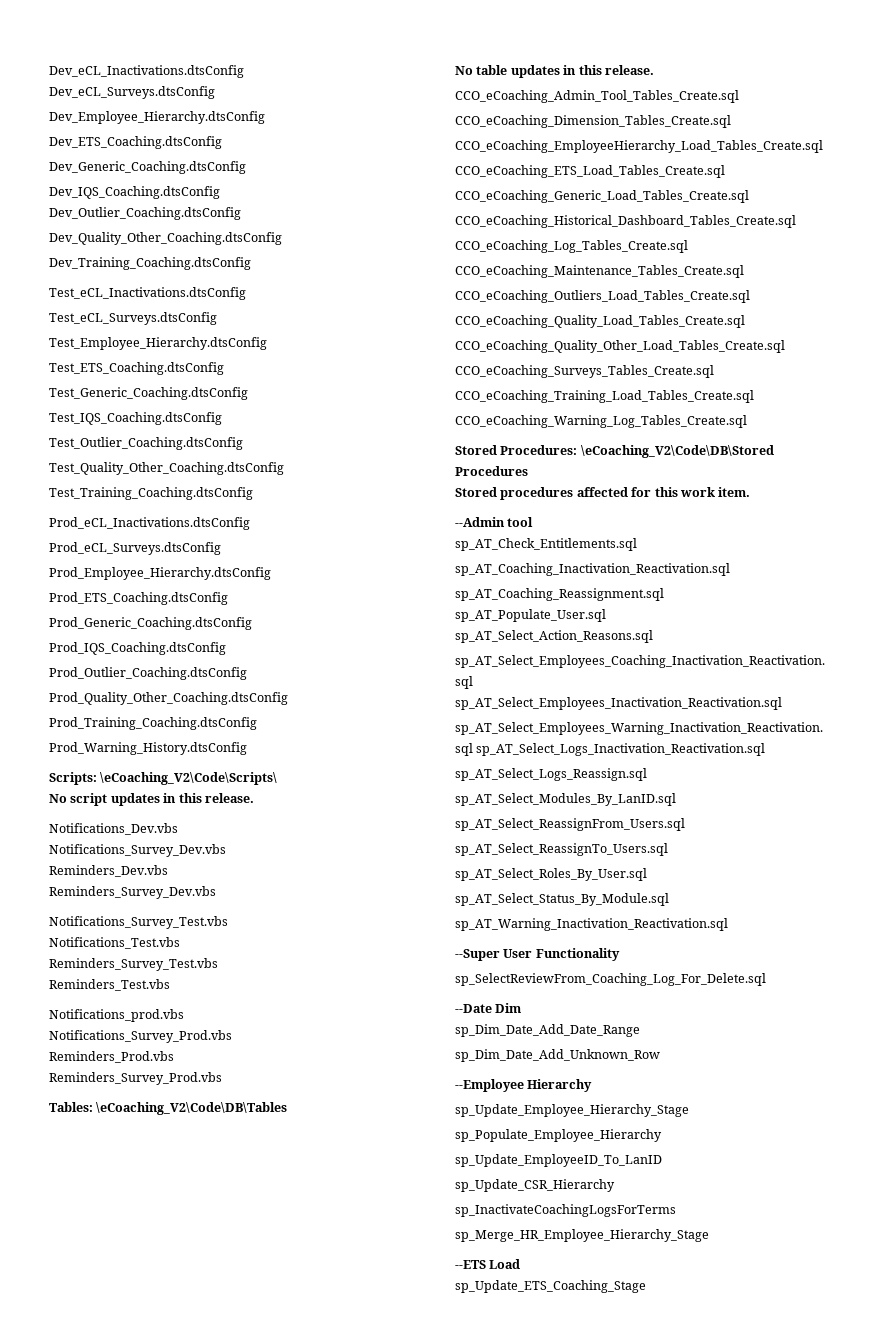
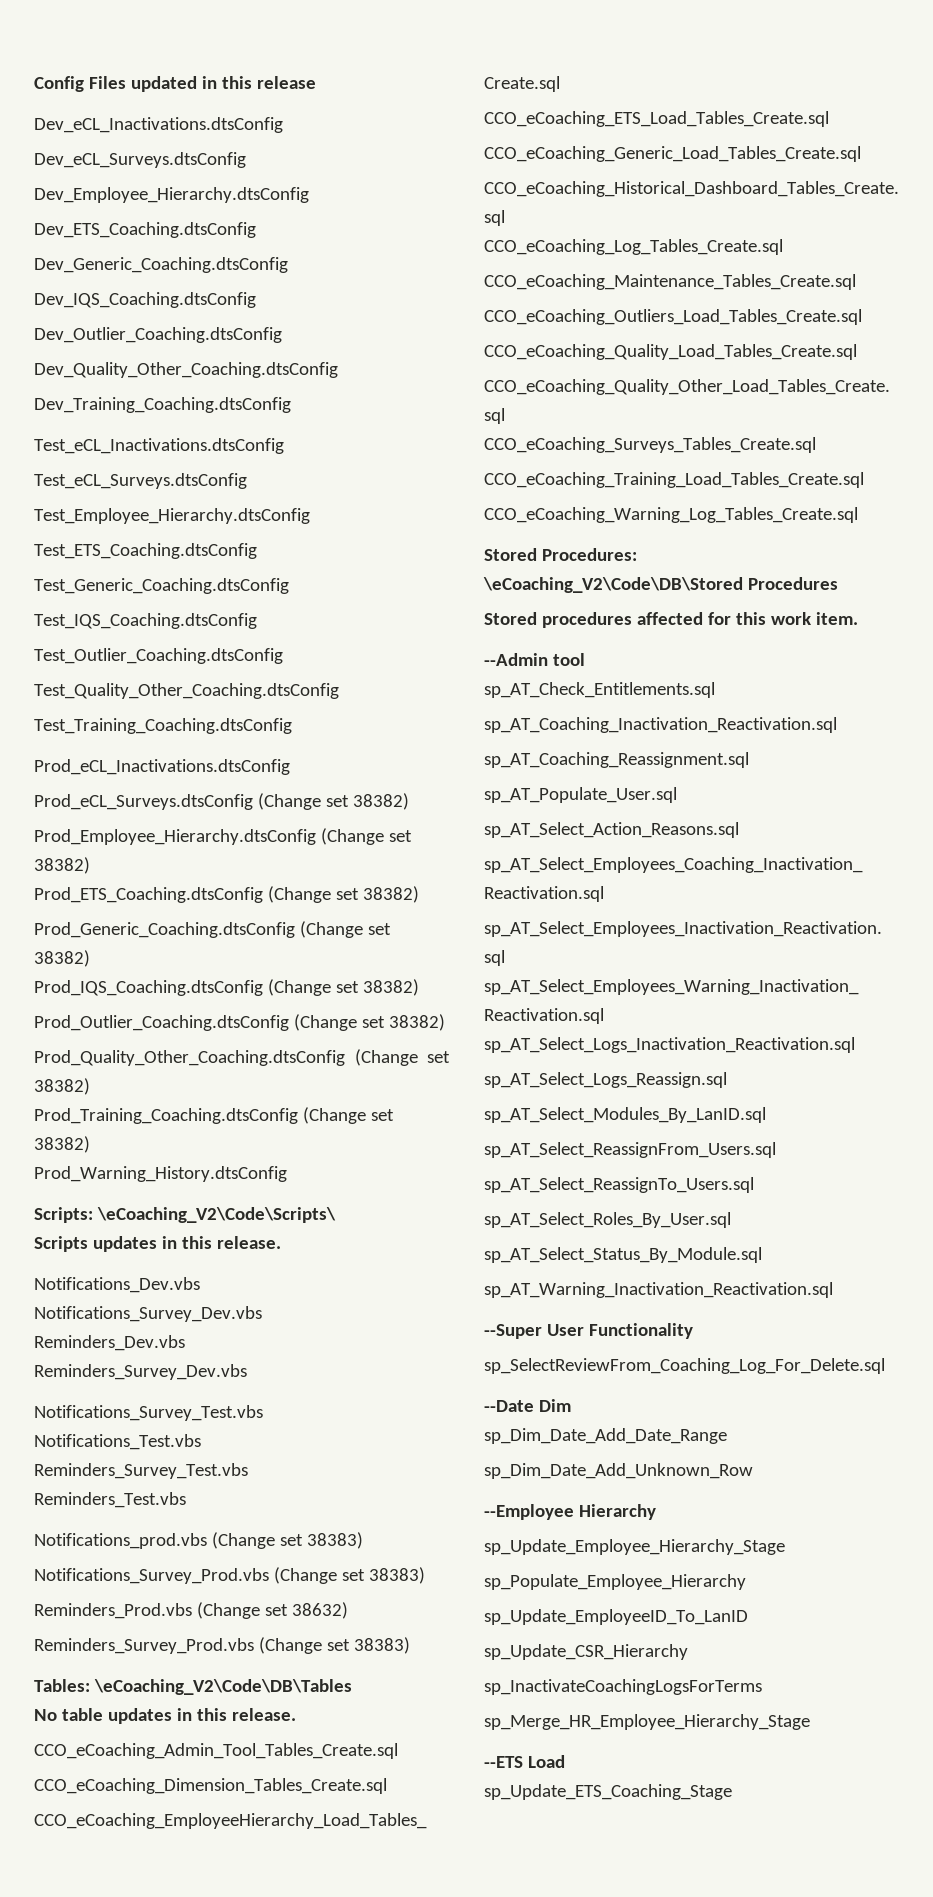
+ Config Files updated in this release
- Prod_eCL_Surveys.dtsConfig
- Prod_Employee_Hierarchy.dtsConfig
- Prod_ETS_Coaching.dtsConfig
- Prod_Generic_Coaching.dtsConfig
- Prod_IQS_Coaching.dtsConfig
- Prod_Outlier_Coaching.dtsConfig
- Prod_Quality_Other_Coaching.dtsConfig
- Prod_Training_Coaching.dtsConfig
+ Prod_eCL_Surveys.dtsConfig (Change set 38382)
+ Prod_Employee_Hierarchy.dtsConfig (Change set 38382)
+ Prod_ETS_Coaching.dtsConfig (Change set 38382)
+ Prod_Generic_Coaching.dtsConfig (Change set 38382)
+ Prod_IQS_Coaching.dtsConfig (Change set 38382)
+ Prod_Outlier_Coaching.dtsConfig (Change set 38382)
+ Prod_Quality_Other_Coaching.dtsConfig (Change set 38382)
+ Prod_Training_Coaching.dtsConfig (Change set 38382)
- No script updates in this release.
+ Scripts updates in this release.
- Notifications_prod.vbs
- Notifications_Survey_Prod.vbs
- Reminders_Prod.vbs
- Reminders_Survey_Prod.vbs
+ Notifications_prod.vbs (Change set 38383)
+ Notifications_Survey_Prod.vbs (Change set 38383)
+ Reminders_Prod.vbs (Change set 38632)
+ Reminders_Survey_Prod.vbs (Change set 38383)

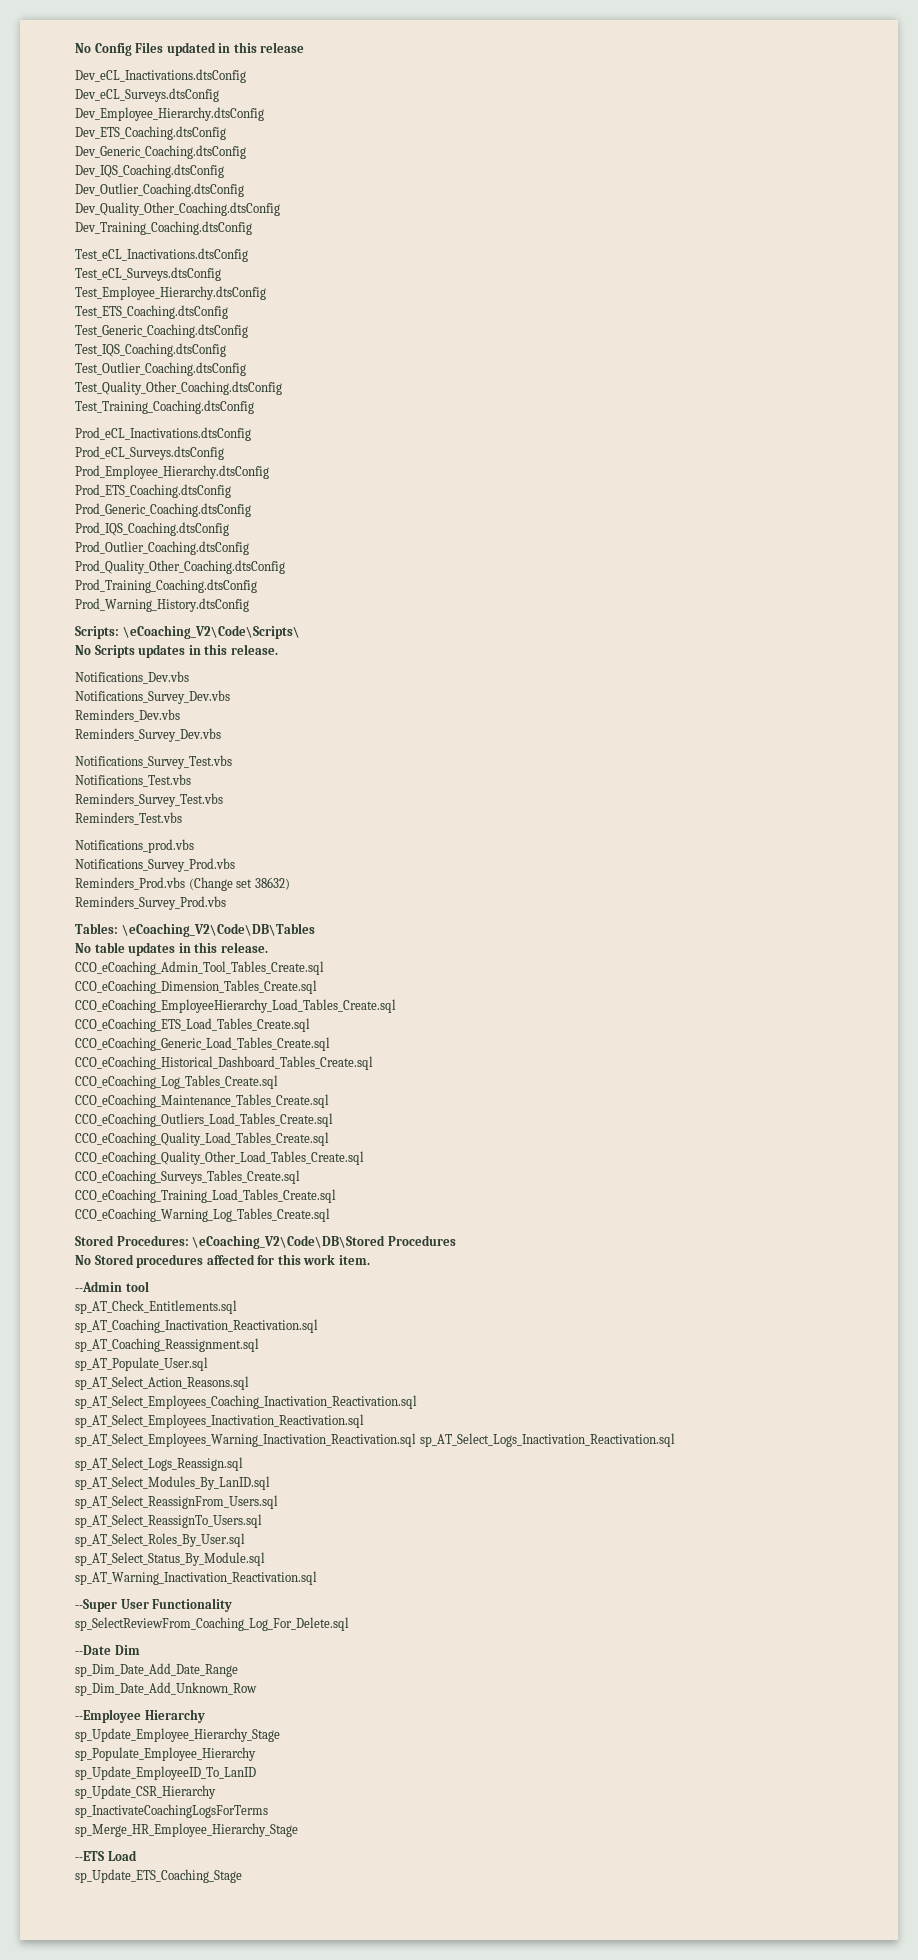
- Config Files updated in this release
+ No Config Files updated in this release
- Prod_eCL_Surveys.dtsConfig (Change set 38382)
- Prod_Employee_Hierarchy.dtsConfig (Change set 38382)
- Prod_ETS_Coaching.dtsConfig (Change set 38382)
- Prod_Generic_Coaching.dtsConfig (Change set 38382)
- Prod_IQS_Coaching.dtsConfig (Change set 38382)
- Prod_Outlier_Coaching.dtsConfig (Change set 38382)
- Prod_Quality_Other_Coaching.dtsConfig (Change set 38382)
- Prod_Training_Coaching.dtsConfig (Change set 38382)
+ Prod_eCL_Surveys.dtsConfig
+ Prod_Employee_Hierarchy.dtsConfig
+ Prod_ETS_Coaching.dtsConfig
+ Prod_Generic_Coaching.dtsConfig
+ Prod_IQS_Coaching.dtsConfig
+ Prod_Outlier_Coaching.dtsConfig
+ Prod_Quality_Other_Coaching.dtsConfig
+ Prod_Training_Coaching.dtsConfig
- Scripts updates in this release.
+ No Scripts updates in this release.
- Notifications_prod.vbs (Change set 38383)
- Notifications_Survey_Prod.vbs (Change set 38383)
+ Notifications_prod.vbs
+ Notifications_Survey_Prod.vbs
- Reminders_Survey_Prod.vbs (Change set 38383)
+ Reminders_Survey_Prod.vbs
- Stored procedures affected for this work item.
+ No Stored procedures affected for this work item.

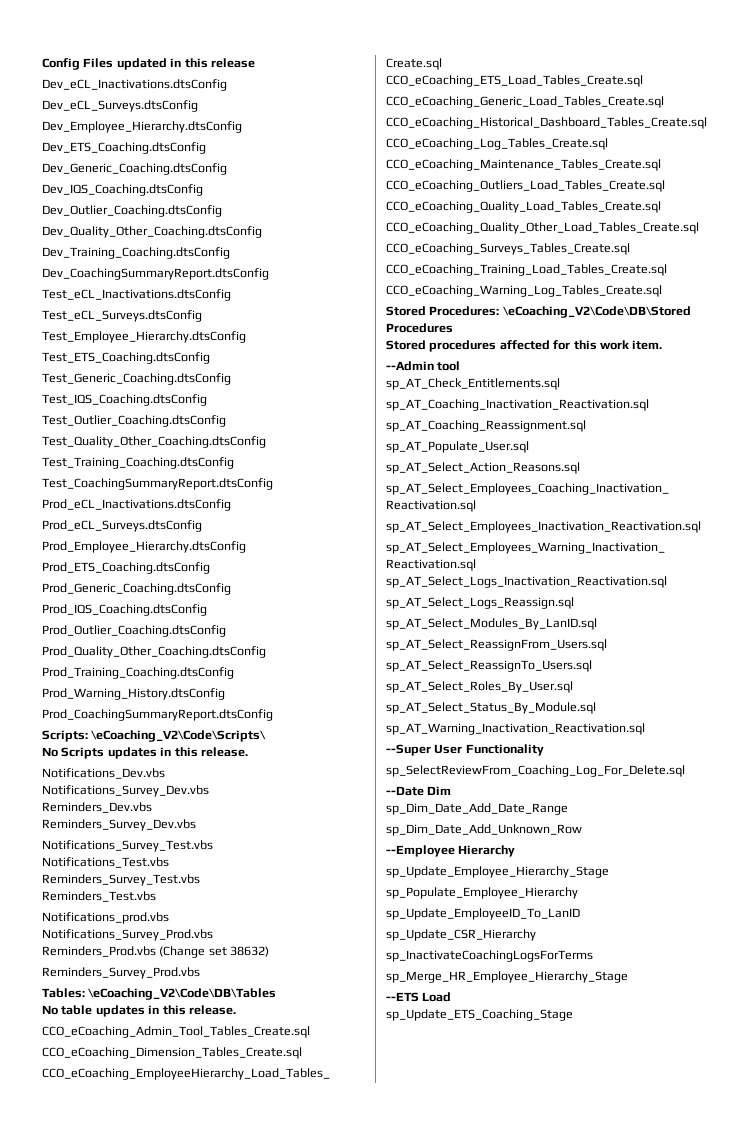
- No Config Files updated in this release
+ Config Files updated in this release
+ Dev_CoachingSummaryReport.dtsConfig
+ Test_CoachingSummaryReport.dtsConfig
+ Prod_CoachingSummaryReport.dtsConfig
- No Stored procedures affected for this work item.
+ Stored procedures affected for this work item.

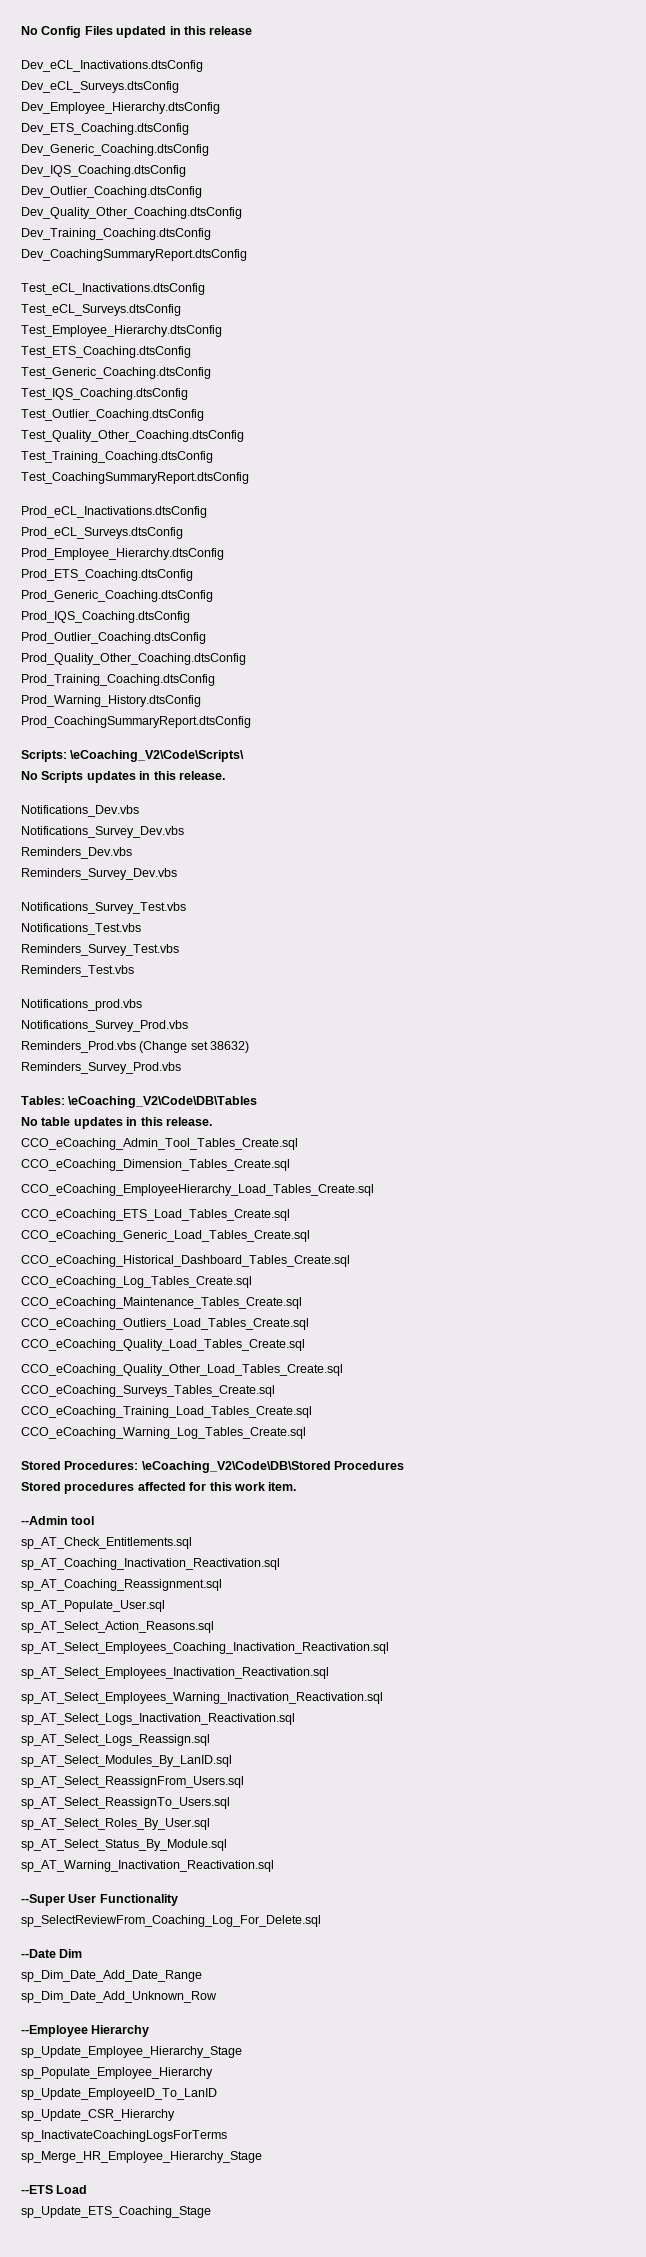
- Config Files updated in this release
+ No Config Files updated in this release

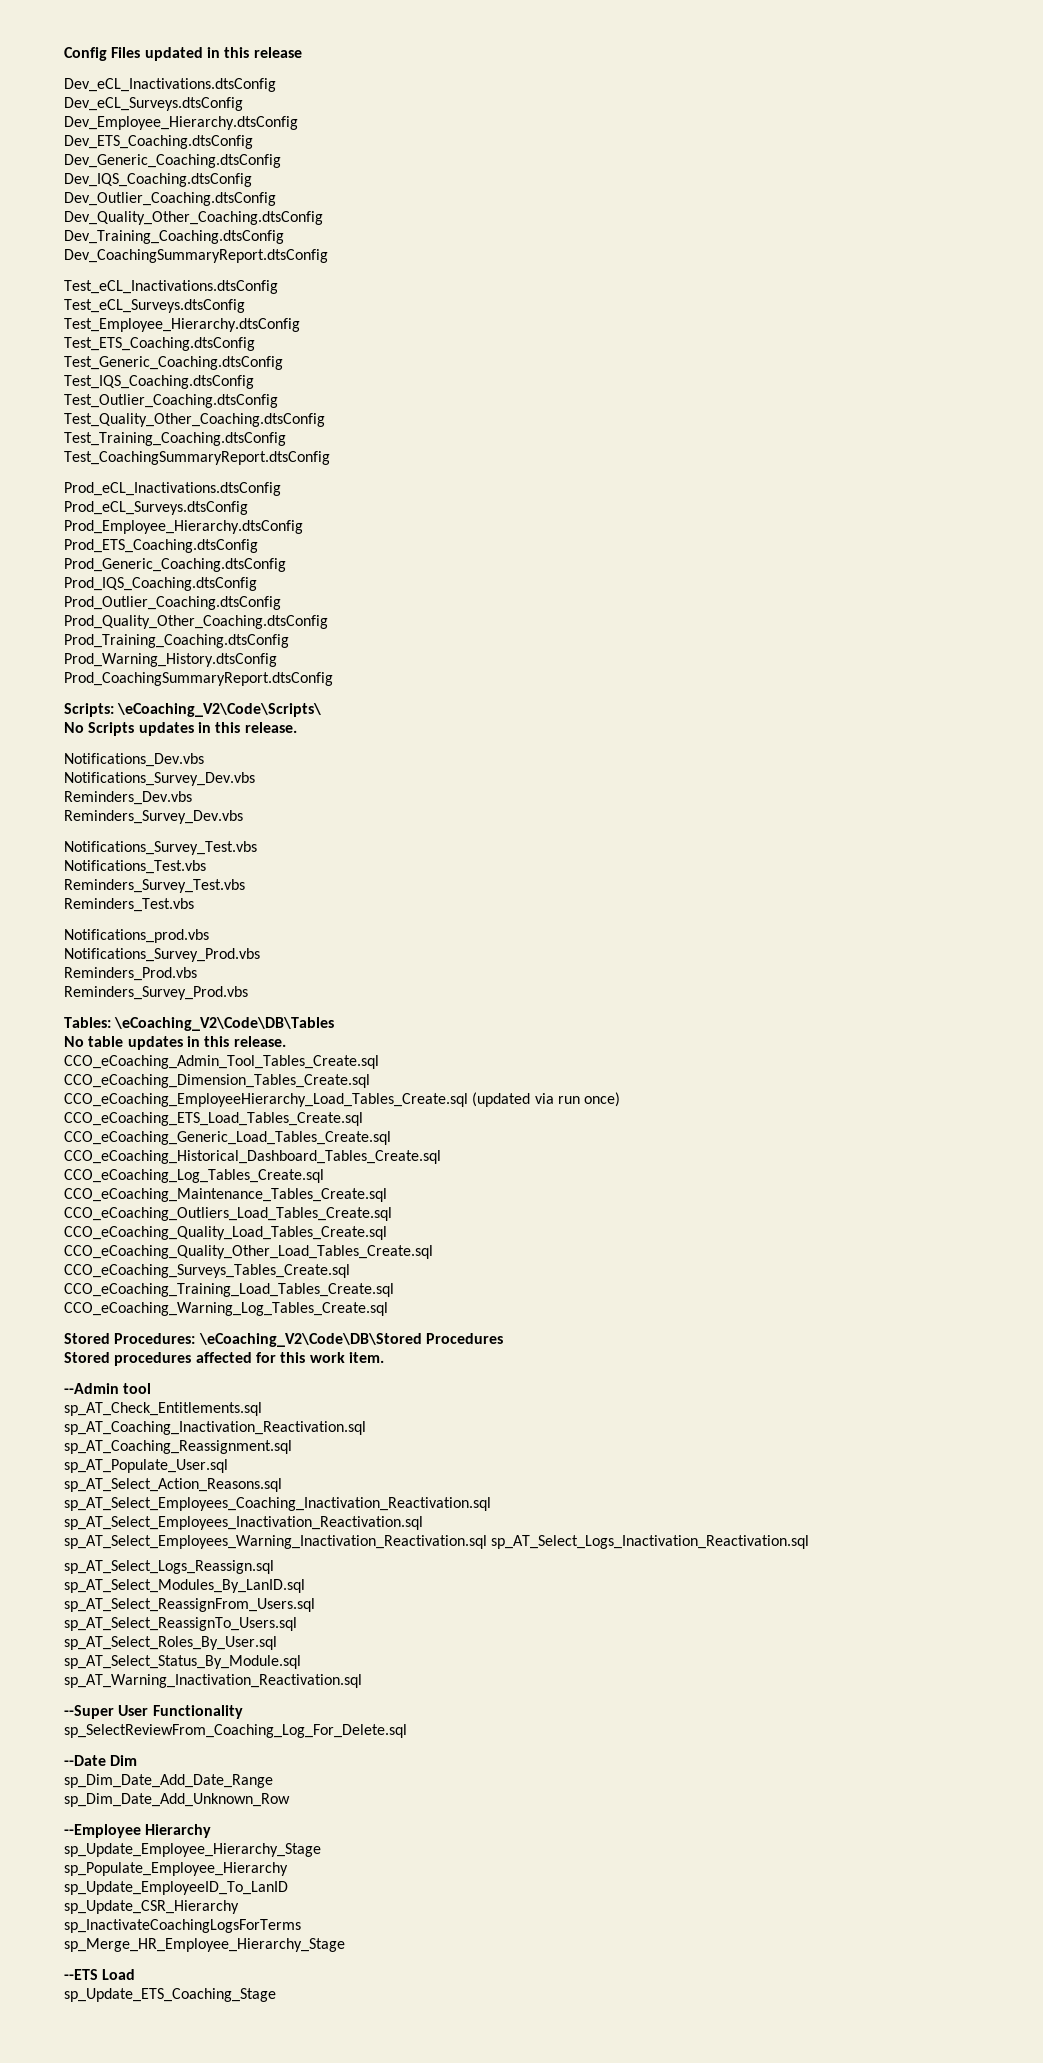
- No Config Files updated in this release
+ Config Files updated in this release
- Reminders_Prod.vbs (Change set 38632)
+ Reminders_Prod.vbs
- CCO_eCoaching_EmployeeHierarchy_Load_Tables_Create.sql
+ CCO_eCoaching_EmployeeHierarchy_Load_Tables_Create.sql (updated via run once)

